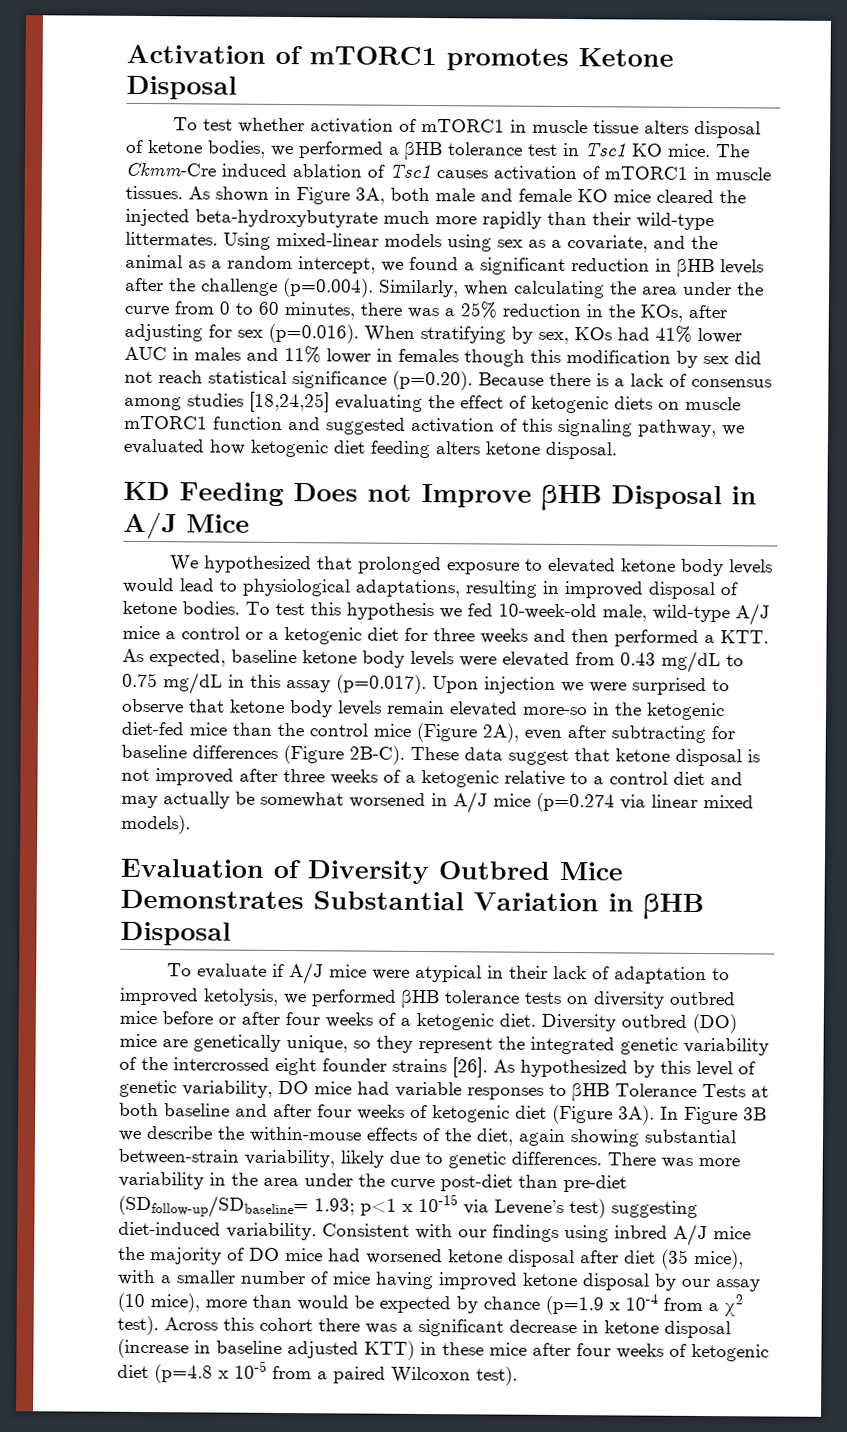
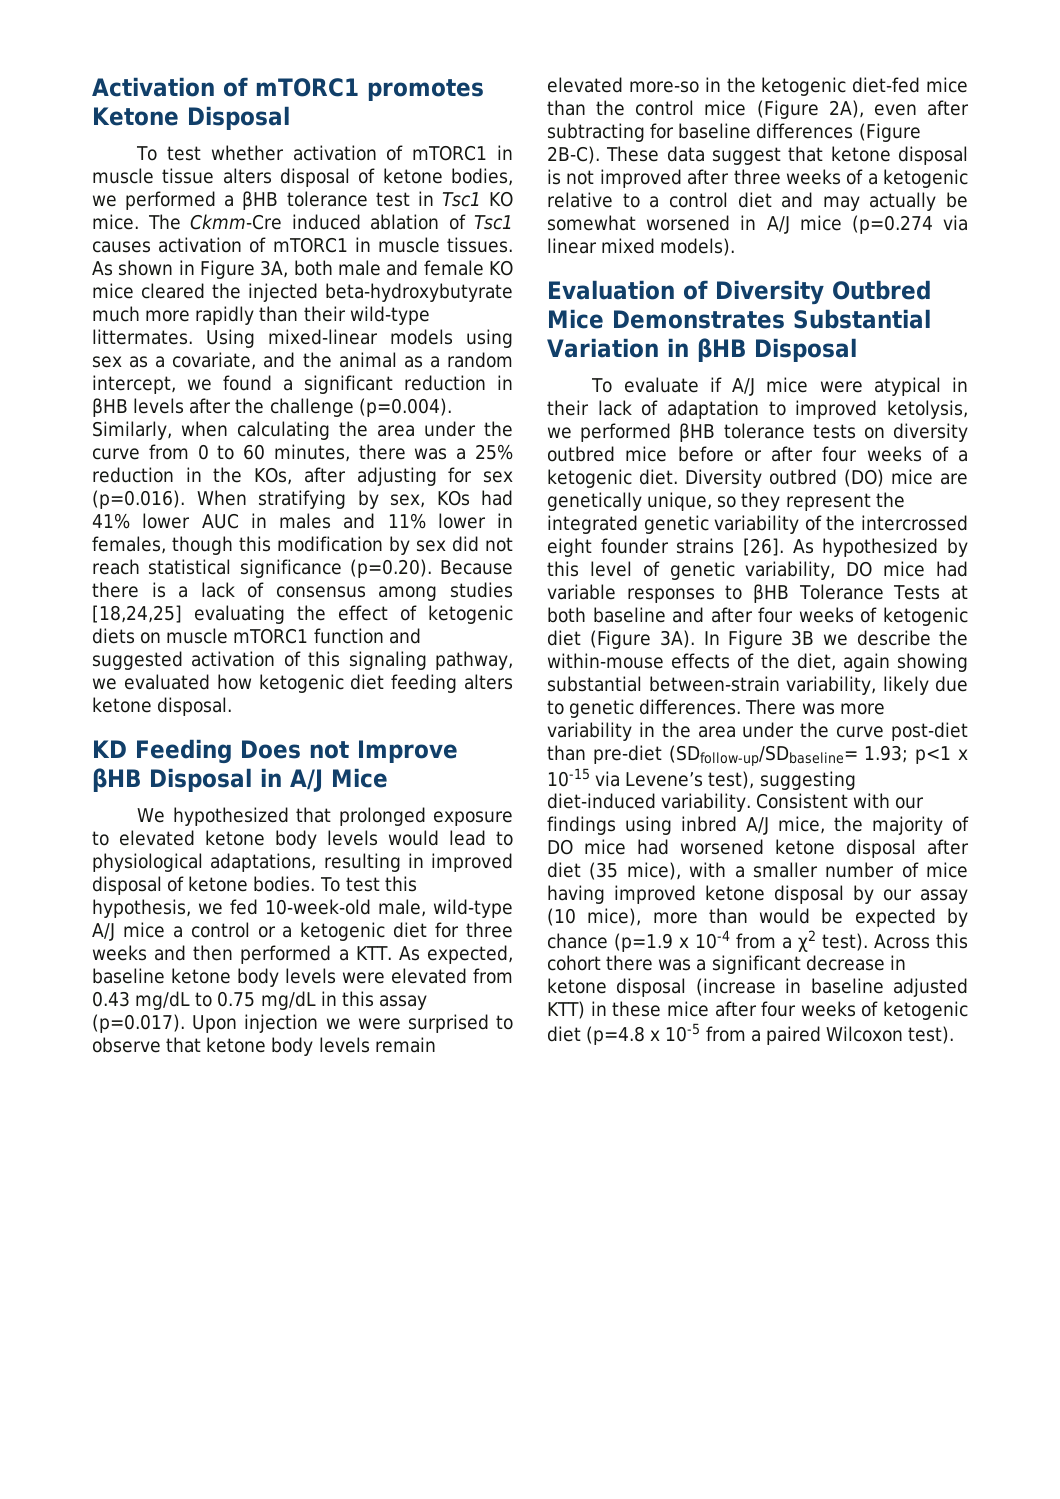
- Using mixed-linear models using sex as a covariate, and the animal as a random intercept, we found a significant reduction in βHB levels after the challenge (p=0.004). Similarly, when calculating the area under the curve from 0 to 60 minutes, there was a 25% reduction in the KOs, after adjusting for sex (p=0.016). When stratifying by sex, KOs had 41% lower AUC in males and 11% lower in females though this modification by sex did not reach statistical significance (p=0.20). Because there is a lack of consensus among studies [18,24,25] evaluating the effect of ketogenic diets on muscle mTORC1 function and suggested activation of this signaling pathway, we evaluated how ketogenic diet feeding alters ketone disposal.
+ Using mixed-linear models using sex as a covariate, and the animal as a random intercept, we found a significant reduction in βHB levels after the challenge (p=0.004). Similarly, when calculating the area under the curve from 0 to 60 minutes, there was a 25% reduction in the KOs, after adjusting for sex (p=0.016). When stratifying by sex, KOs had 41% lower AUC in males and 11% lower in females, though this modification by sex did not reach statistical significance (p=0.20). Because there is a lack of consensus among studies [18,24,25] evaluating the effect of ketogenic diets on muscle mTORC1 function and suggested activation of this signaling pathway, we evaluated how ketogenic diet feeding alters ketone disposal.
- To test this hypothesis we fed 10-week-old male, wild-type A/J mice a control or a ketogenic diet for three weeks and then performed a KTT. As expected, baseline ketone body levels were elevated from 0.43 mg/dL to 0.75 mg/dL in this assay (p=0.017). Upon injection we were surprised to observe that ketone body levels remain elevated more-so in the ketogenic diet-fed mice than the control mice (Figure 2A), even after subtracting for baseline differences (Figure 2B-C).
+ To test this hypothesis, we fed 10-week-old male, wild-type A/J mice a control or a ketogenic diet for three weeks and then performed a KTT. As expected, baseline ketone body levels were elevated from 0.43 mg/dL to 0.75 mg/dL in this assay (p=0.017). Upon injection we were surprised to observe that ketone body levels remain elevated more-so in the ketogenic diet-fed mice than the control mice (Figure 2A), even after subtracting for baseline differences (Figure 2B-C).
- There was more variability in the area under the curve post-diet than pre-diet (SDfollow-up/SDbaseline= 1.93; p<1 x 10-15 via Levene’s test) suggesting diet-induced variability.
+ There was more variability in the area under the curve post-diet than pre-diet (SDfollow-up/SDbaseline= 1.93; p<1 x 10-15 via Levene’s test), suggesting diet-induced variability.
- Consistent with our findings using inbred A/J mice the majority of DO mice had worsened ketone disposal after diet (35 mice), with a smaller number of mice having improved ketone disposal by our assay (10 mice), more than would be expected by chance (p=1.9 x 10-4 from a χ2 test).
+ Consistent with our findings using inbred A/J mice, the majority of DO mice had worsened ketone disposal after diet (35 mice), with a smaller number of mice having improved ketone disposal by our assay (10 mice), more than would be expected by chance (p=1.9 x 10-4 from a χ2 test).

